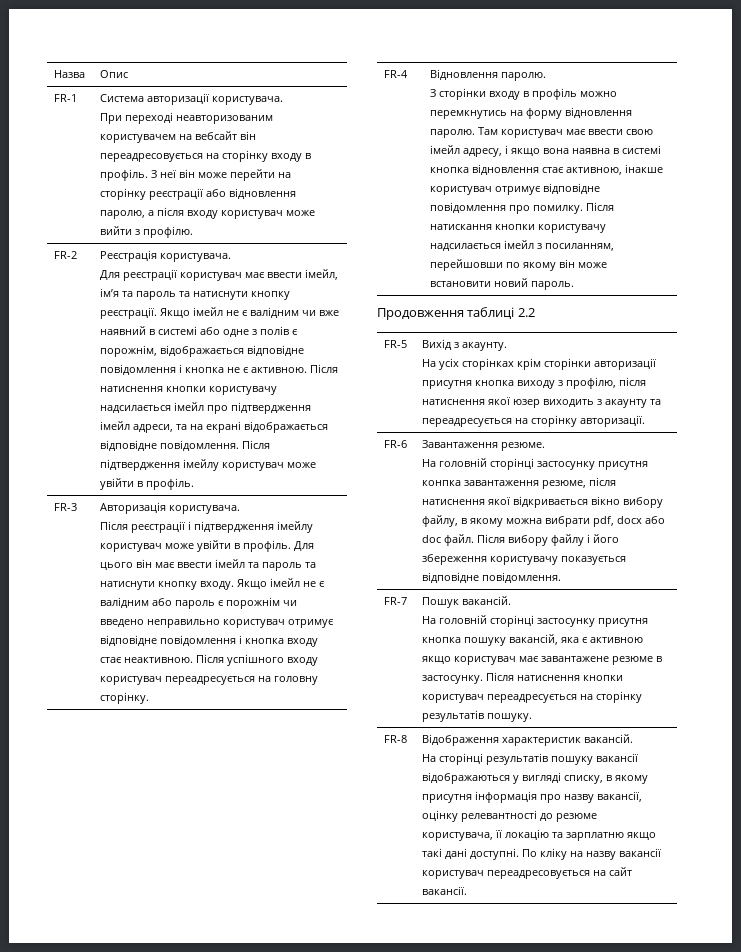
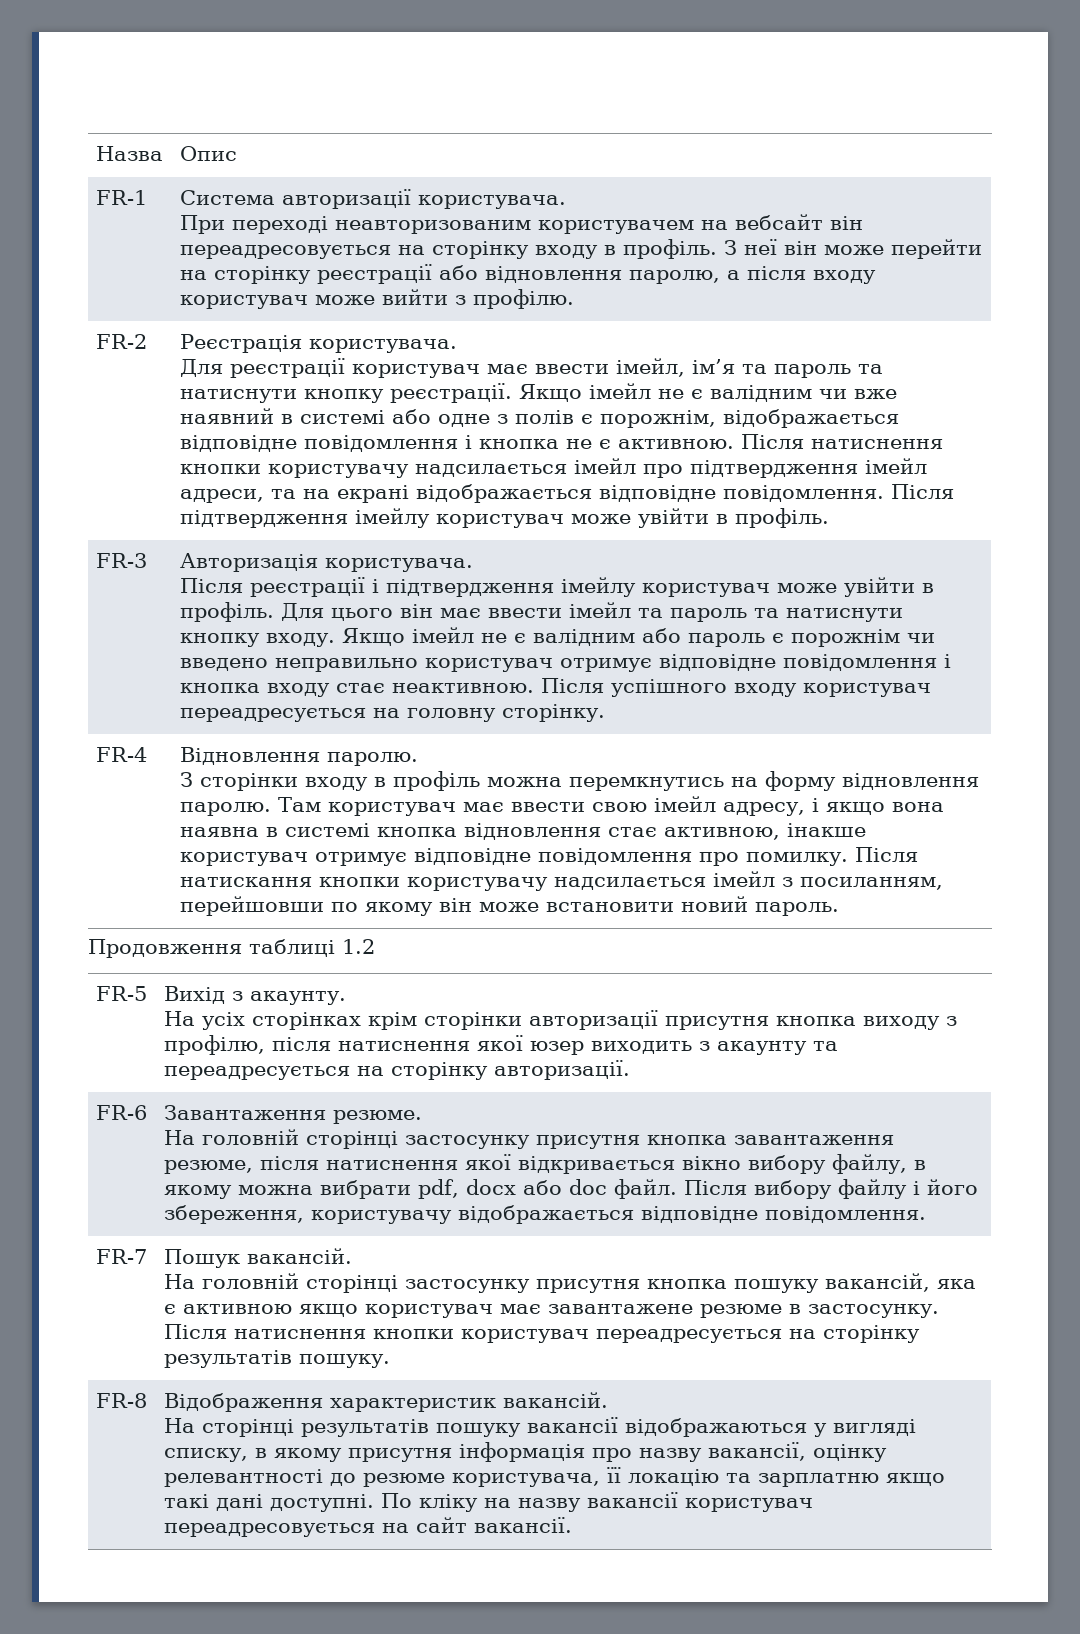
- З сторінки входу в профіль можно перемкнутись на форму відновлення паролю.
+ З сторінки входу в профіль можна перемкнутись на форму відновлення паролю.
- Продовження таблиці 2.2
+ Продовження таблиці 1.2
  FR-6 | Завантаження резюме.
- На головній сторінці застосунку присутня конпка завантаження резюме, після натиснення якої відкривається вікно вибору файлу, в якому можна вибрати pdf, docx або doc файл. Після вибору файлу і його збереження користувачу показується відповідне повідомлення.
+ На головній сторінці застосунку присутня кнопка завантаження резюме, після натиснення якої відкривається вікно вибору файлу, в якому можна вибрати pdf, docx або doc файл. Після вибору файлу і його збереження, користувачу відображається відповідне повідомлення.

